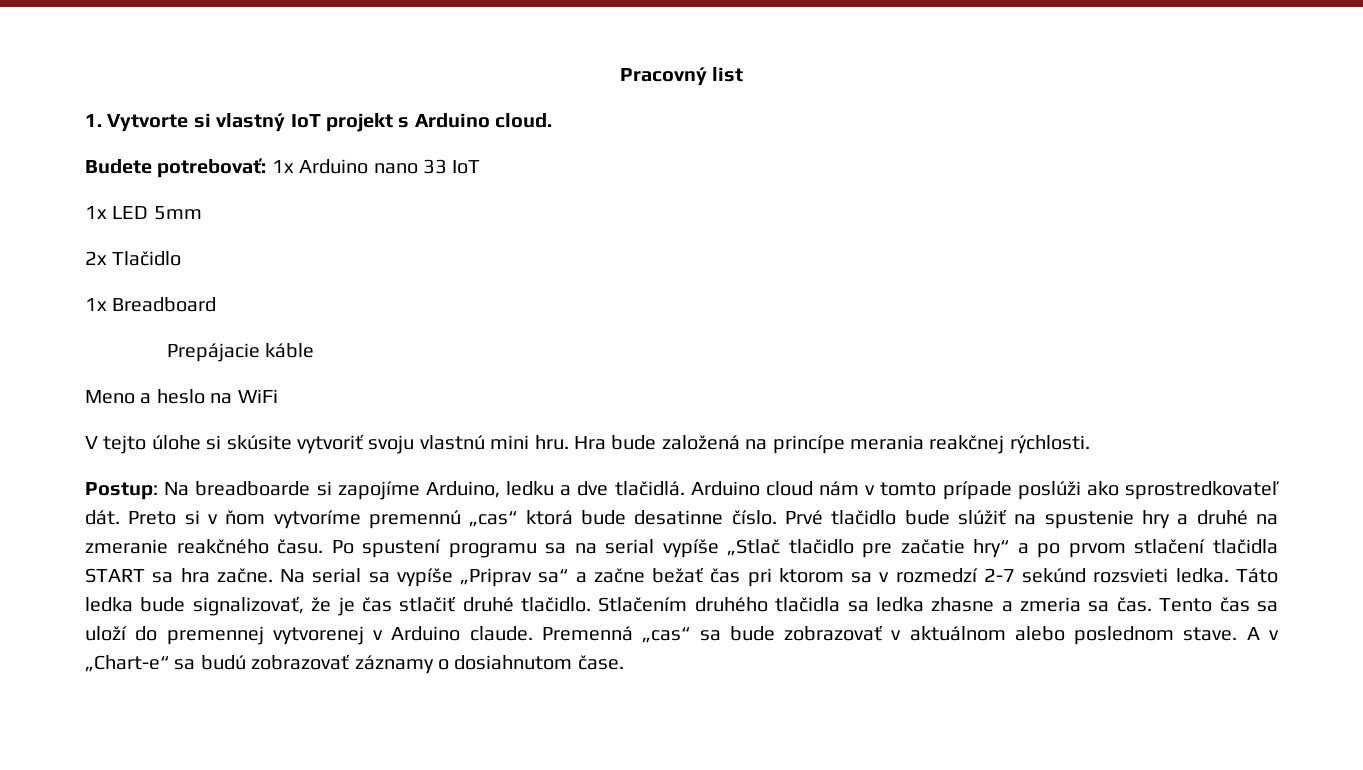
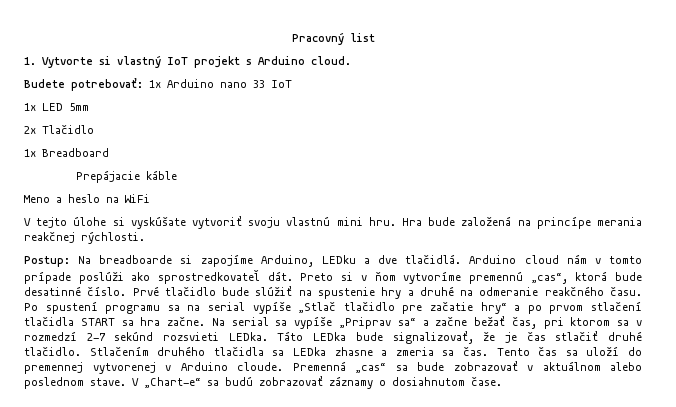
- V tejto úlohe si skúsite vytvoriť svoju vlastnú mini hru.
+ V tejto úlohe si vyskúšate vytvoriť svoju vlastnú mini hru.
- Postup: Na breadboarde si zapojíme Arduino, ledku a dve tlačidlá.
+ Postup: Na breadboarde si zapojíme Arduino, LEDku a dve tlačidlá.
- Preto si v ňom vytvoríme premennú „cas“ ktorá bude desatinne číslo.
+ Preto si v ňom vytvoríme premennú „cas“, ktorá bude desatinné číslo.
- Prvé tlačidlo bude slúžiť na spustenie hry a druhé na zmeranie reakčného času.
+ Prvé tlačidlo bude slúžiť na spustenie hry a druhé na odmeranie reakčného času.
- Na serial sa vypíše „Priprav sa“ a začne bežať čas pri ktorom sa v rozmedzí 2-7 sekúnd rozsvieti ledka. Táto ledka bude signalizovať, že je čas stlačiť druhé tlačidlo.
+ Na serial sa vypíše „Priprav sa“ a začne bežať čas, pri ktorom sa v rozmedzí 2-7 sekúnd rozsvieti LEDka. Táto LEDka bude signalizovať, že je čas stlačiť druhé tlačidlo.
- Stlačením druhého tlačidla sa ledka zhasne a zmeria sa čas.
+ Stlačením druhého tlačidla sa LEDka zhasne a zmeria sa čas.
- Tento čas sa uloží do premennej vytvorenej v Arduino claude.
+ Tento čas sa uloží do premennej vytvorenej v Arduino cloude.
- A v „Chart-e“ sa budú zobrazovať záznamy o dosiahnutom čase.
+ V „Chart-e“ sa budú zobrazovať záznamy o dosiahnutom čase.

